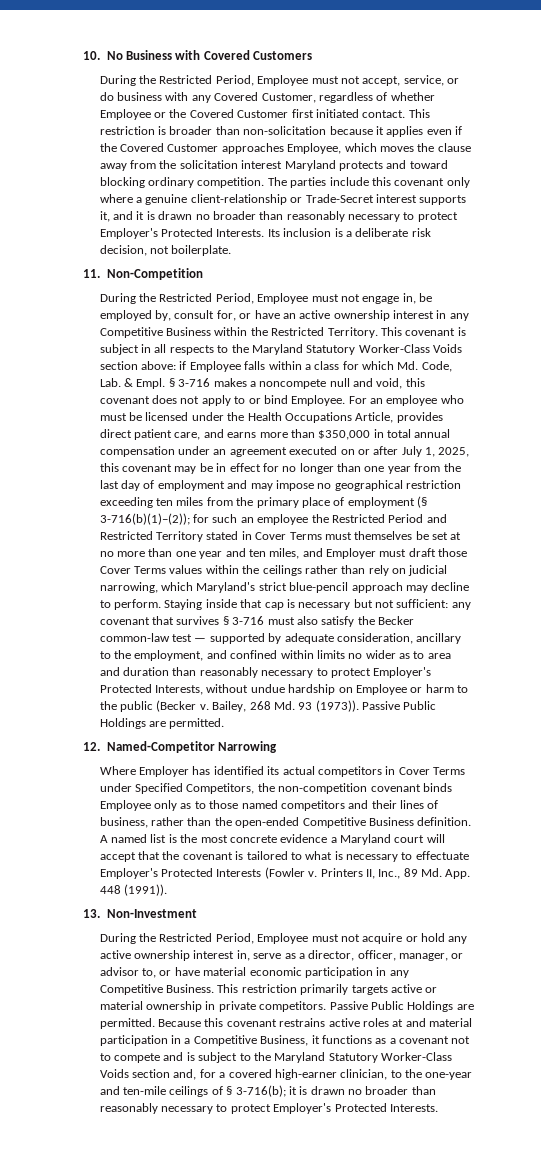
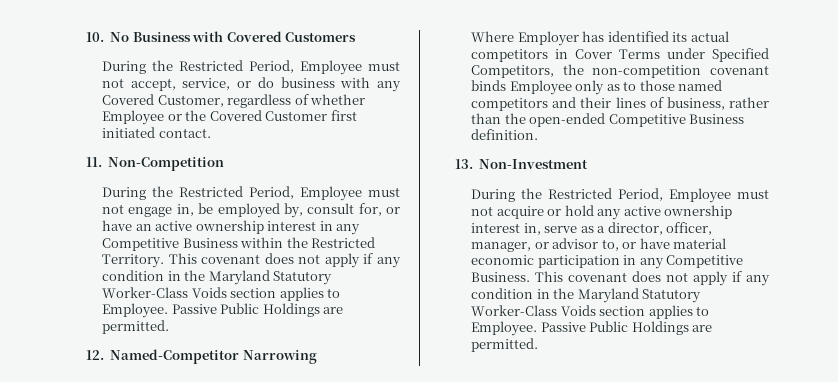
- This restriction is broader than non-solicitation because it applies even if the Covered Customer approaches Employee, which moves the clause away from the solicitation interest Maryland protects and toward blocking ordinary competition. The parties include this covenant only where a genuine client-relationship or Trade-Secret interest supports it, and it is drawn no broader than reasonably necessary to protect Employer's Protected Interests. Its inclusion is a deliberate risk decision, not boilerplate.
- During the Restricted Period, Employee must not engage in, be employed by, consult for, or have an active ownership interest in any Competitive Business within the Restricted Territory. This covenant is subject in all respects to the Maryland Statutory Worker-Class Voids section above: if Employee falls within a class for which Md. Code, Lab. & Empl. § 3-716 makes a noncompete null and void, this covenant does not apply to or bind Employee. For an employee who must be licensed under the Health Occupations Article, provides direct patient care, and earns more than $350,000 in total annual compensation under an agreement executed on or after July 1, 2025, this covenant may be in effect for no longer than one year from the last day of employment and may impose no geographical restriction exceeding ten miles from the primary place of employment (§ 3-716(b)(1)–(2)); for such an employee the Restricted Period and Restricted Territory stated in Cover Terms must themselves be set at no more than one year and ten miles, and Employer must draft those Cover Terms values within the ceilings rather than rely on judicial narrowing, which Maryland's strict blue-pencil approach may decline to perform. Staying inside that cap is necessary but not sufficient: any covenant that survives § 3-716 must also satisfy the Becker common-law test — supported by adequate consideration, ancillary to the employment, and confined within limits no wider as to area and duration than reasonably necessary to protect Employer's Protected Interests, without undue hardship on Employee or harm to the public (Becker v. Bailey, 268 Md. 93 (1973)).
+ During the Restricted Period, Employee must not engage in, be employed by, consult for, or have an active ownership interest in any Competitive Business within the Restricted Territory. This covenant does not apply if any condition in the Maryland Statutory Worker-Class Voids section applies to Employee.
- A named list is the most concrete evidence a Maryland court will accept that the covenant is tailored to what is necessary to effectuate Employer's Protected Interests (Fowler v. Printers II, Inc., 89 Md. App. 448 (1991)).
- During the Restricted Period, Employee must not acquire or hold any active ownership interest in, serve as a director, officer, manager, or advisor to, or have material economic participation in any Competitive Business. This restriction primarily targets active or material ownership in private competitors. Passive Public Holdings are permitted. Because this covenant restrains active roles at and material participation in a Competitive Business, it functions as a covenant not to compete and is subject to the Maryland Statutory Worker-Class Voids section and, for a covered high-earner clinician, to the one-year and ten-mile ceilings of § 3-716(b); it is drawn no broader than reasonably necessary to protect Employer's Protected Interests.
+ During the Restricted Period, Employee must not acquire or hold any active ownership interest in, serve as a director, officer, manager, or advisor to, or have material economic participation in any Competitive Business. This covenant does not apply if any condition in the Maryland Statutory Worker-Class Voids section applies to Employee. Passive Public Holdings are permitted.

